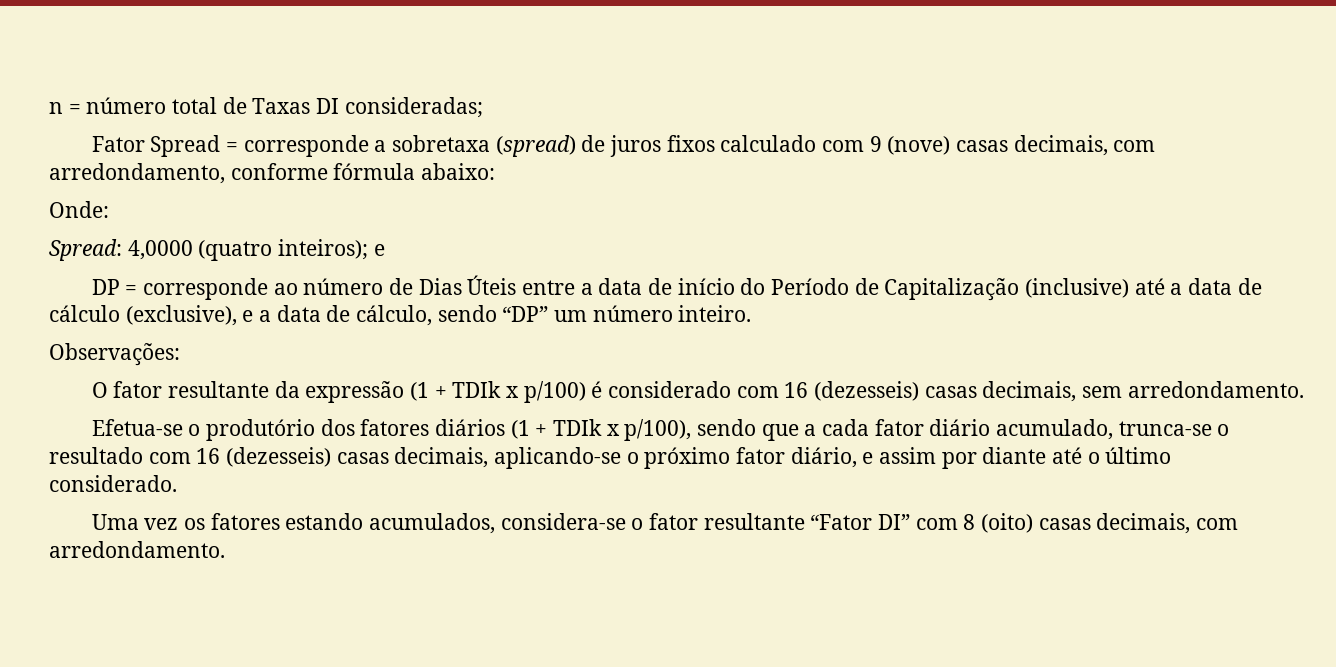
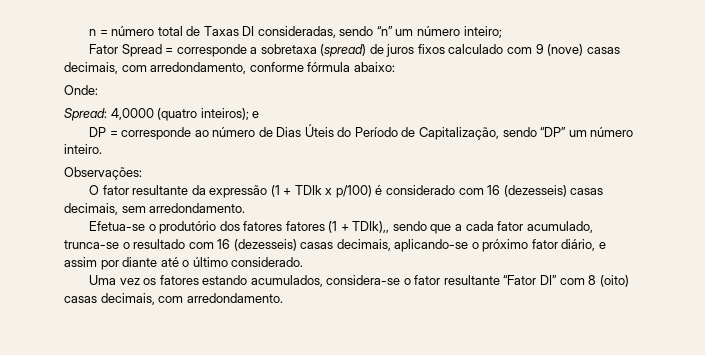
- n = número total de Taxas DI consideradas;
+ n = número total de Taxas DI consideradas, sendo “n” um número inteiro;
- DP = corresponde ao número de Dias Úteis entre a data de início do Período de Capitalização (inclusive) até a data de cálculo (exclusive), e a data de cálculo, sendo “DP” um número inteiro.
+ DP = corresponde ao número de Dias Úteis do Período de Capitalização, sendo “DP” um número inteiro.
- Efetua-se o produtório dos fatores diários (1 + TDIk x p/100), sendo que a cada fator diário acumulado, trunca-se o resultado com 16 (dezesseis) casas decimais, aplicando-se o próximo fator diário, e assim por diante até o último considerado.
+ Efetua-se o produtório dos fatores fatores (1 + TDIk),, sendo que a cada fator acumulado, trunca-se o resultado com 16 (dezesseis) casas decimais, aplicando-se o próximo fator diário, e assim por diante até o último considerado.

